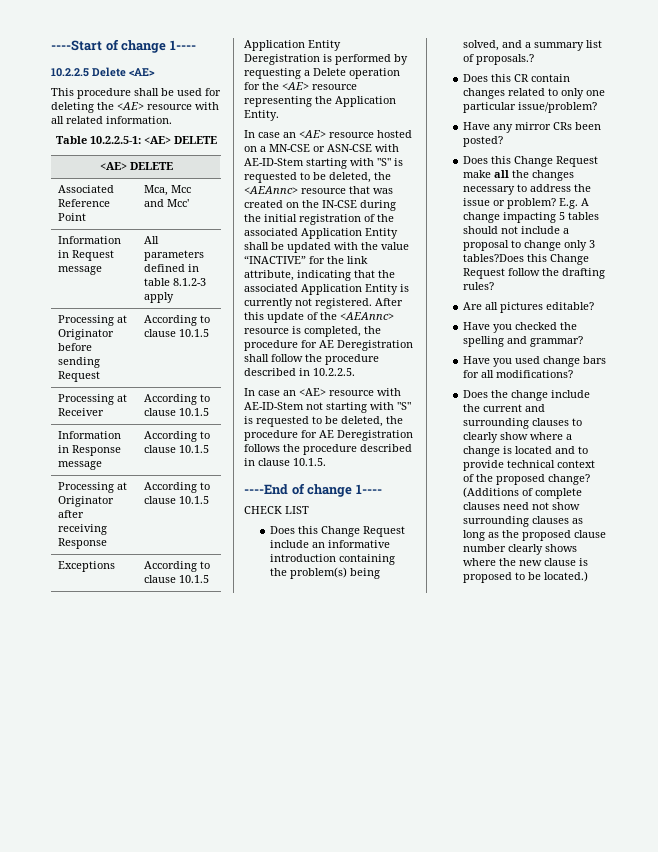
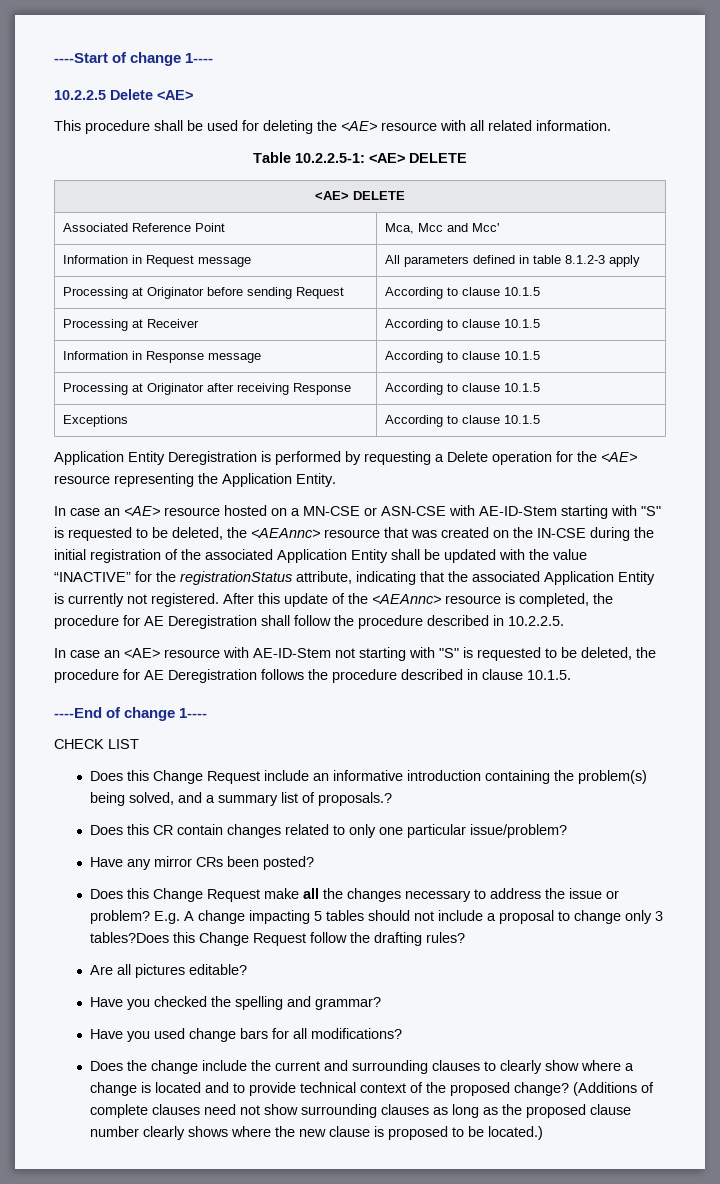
- In case an <AE> resource hosted on a MN-CSE or ASN-CSE with AE-ID-Stem starting with "S" is requested to be deleted, the <AEAnnc> resource that was created on the IN-CSE during the initial registration of the associated Application Entity shall be updated with the value “INACTIVE” for the link attribute, indicating that the associated Application Entity is currently not registered.
+ In case an <AE> resource hosted on a MN-CSE or ASN-CSE with AE-ID-Stem starting with "S" is requested to be deleted, the <AEAnnc> resource that was created on the IN-CSE during the initial registration of the associated Application Entity shall be updated with the value “INACTIVE” for the registrationStatus attribute, indicating that the associated Application Entity is currently not registered.

